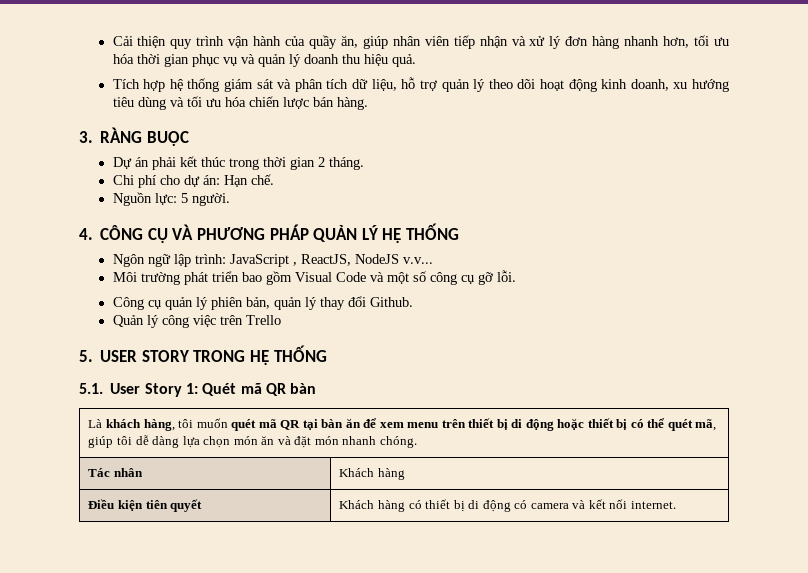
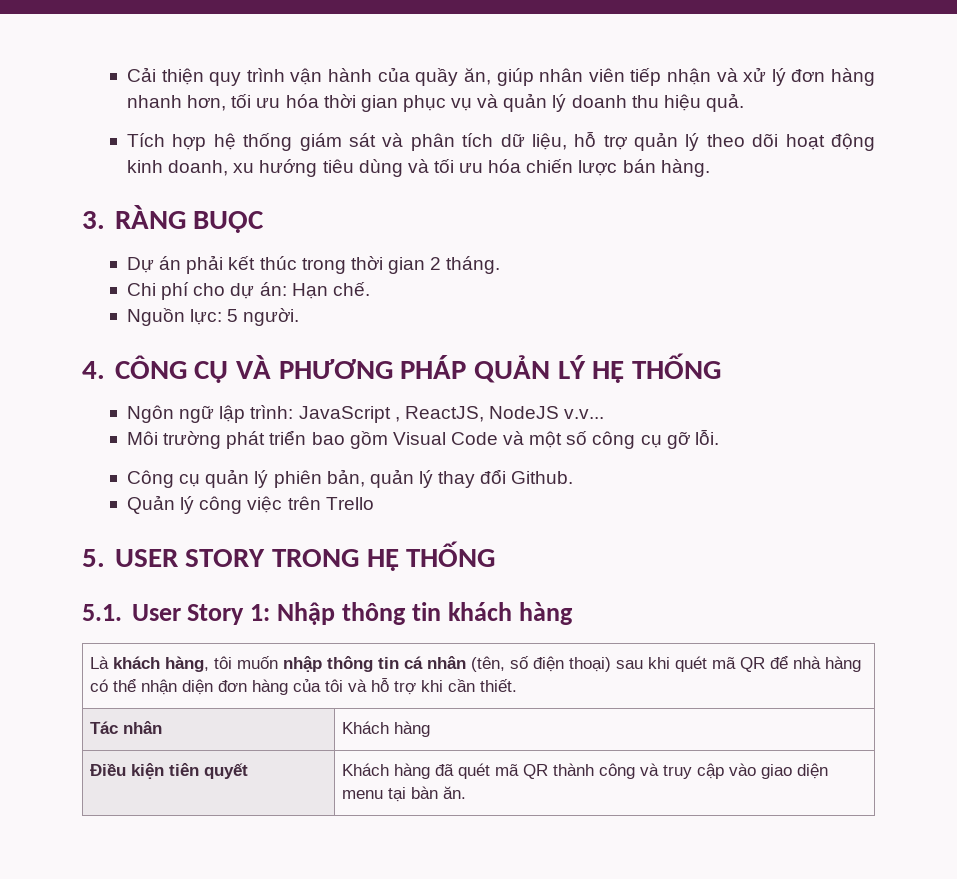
- 5.1. User Story 1: Quét mã QR bàn
+ 5.1. User Story 1: Nhập thông tin khách hàng
- Là khách hàng, tôi muốn quét mã QR tại bàn ăn để xem menu trên thiết bị di động hoặc thiết bị có thể quét mã, giúp tôi dễ dàng lựa chọn món ăn và đặt món nhanh chóng.
+ Là khách hàng, tôi muốn nhập thông tin cá nhân (tên, số điện thoại) sau khi quét mã QR để nhà hàng có thể nhận diện đơn hàng của tôi và hỗ trợ khi cần thiết.
- Điều kiện tiên quyết | Khách hàng có thiết bị di động có camera và kết nối internet.
+ Điều kiện tiên quyết | Khách hàng đã quét mã QR thành công và truy cập vào giao diện menu tại bàn ăn.

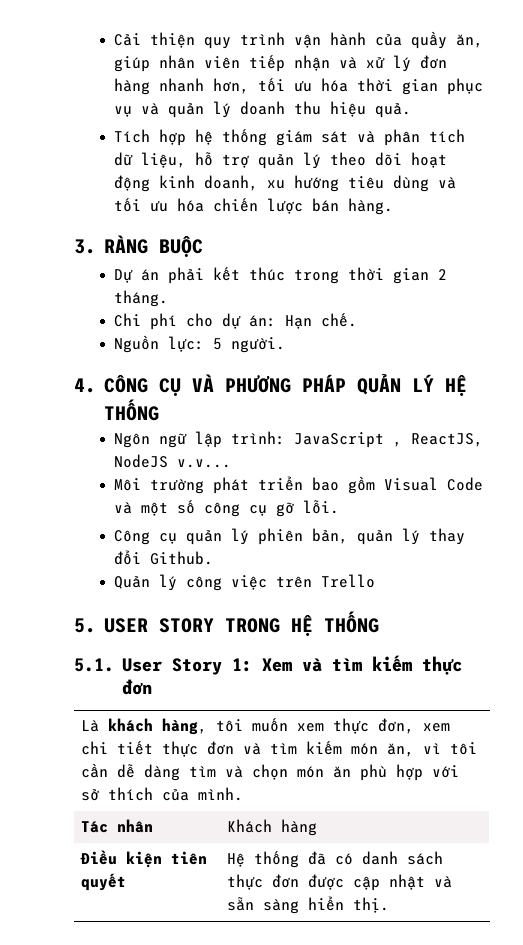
- 5.1. User Story 1: Nhập thông tin khách hàng
+ 5.1. User Story 1: Xem và tìm kiếm thực đơn
- Là khách hàng, tôi muốn nhập thông tin cá nhân (tên, số điện thoại) sau khi quét mã QR để nhà hàng có thể nhận diện đơn hàng của tôi và hỗ trợ khi cần thiết.
+ Là khách hàng, tôi muốn xem thực đơn, xem chi tiết thực đơn và tìm kiếm món ăn, vì tôi cần dễ dàng tìm và chọn món ăn phù hợp với sở thích của mình.
- Điều kiện tiên quyết | Khách hàng đã quét mã QR thành công và truy cập vào giao diện menu tại bàn ăn.
+ Điều kiện tiên quyết | Hệ thống đã có danh sách thực đơn được cập nhật và sẵn sàng hiển thị.

